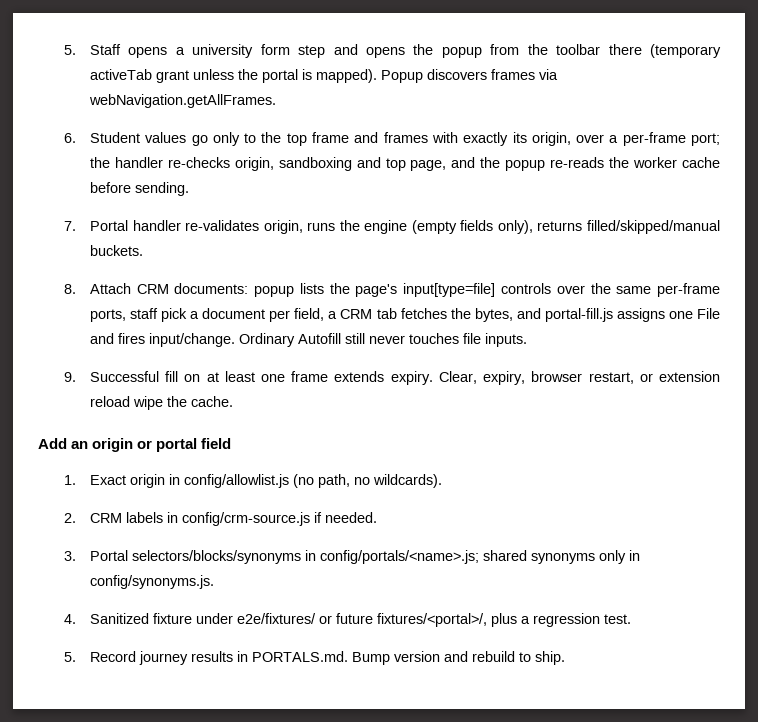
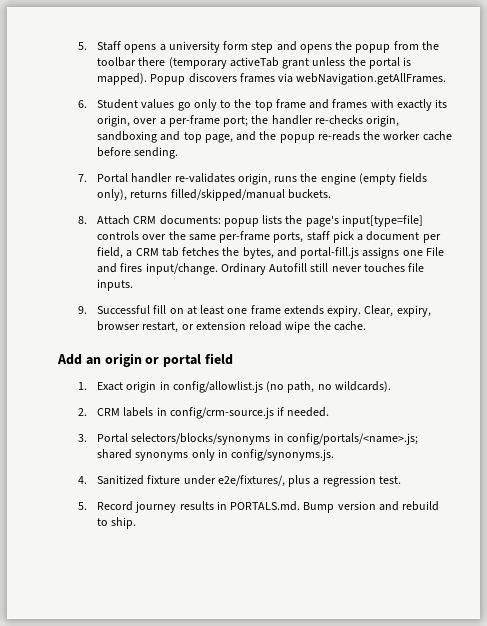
- 4. Sanitized fixture under e2e/fixtures/ or future fixtures/<portal>/, plus a regression test.
+ 4. Sanitized fixture under e2e/fixtures/, plus a regression test.

